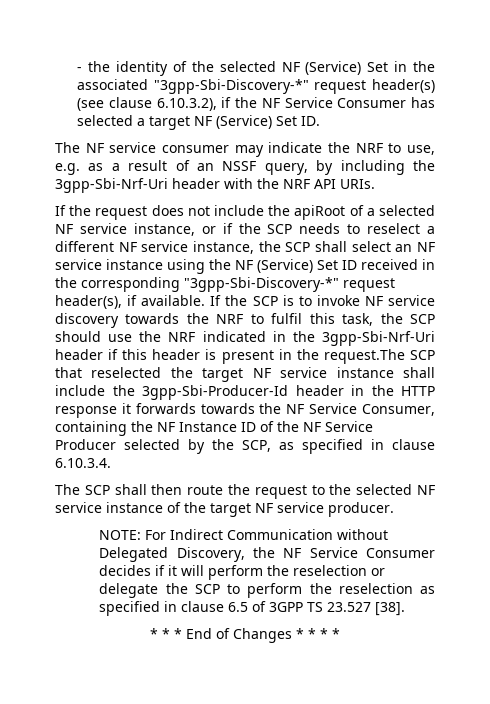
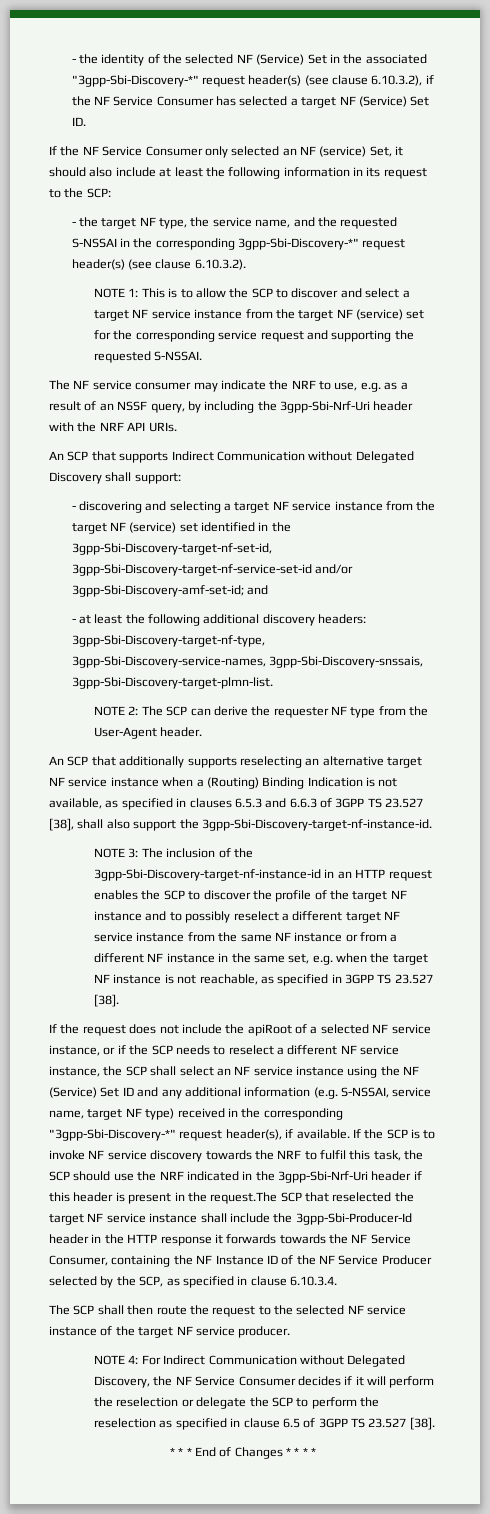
+ If the NF Service Consumer only selected an NF (service) Set, it should also include at least the following information in its request to the SCP:
+ - the target NF type, the service name, and the requested S-NSSAI in the corresponding 3gpp-Sbi-Discovery-*" request header(s) (see clause 6.10.3.2).
+ NOTE 1: This is to allow the SCP to discover and select a target NF service instance from the target NF (service) set for the corresponding service request and supporting the requested S-NSSAI.
+ An SCP that supports Indirect Communication without Delegated Discovery shall support:
+ - discovering and selecting a target NF service instance from the target NF (service) set identified in the 3gpp-Sbi-Discovery-target-nf-set-id, 3gpp-Sbi-Discovery-target-nf-service-set-id and/or 3gpp-Sbi-Discovery-amf-set-id; and
+ - at least the following additional discovery headers: 3gpp-Sbi-Discovery-target-nf-type, 3gpp-Sbi-Discovery-service-names, 3gpp-Sbi-Discovery-snssais, 3gpp-Sbi-Discovery-target-plmn-list.
+ NOTE 2: The SCP can derive the requester NF type from the User-Agent header.
+ An SCP that additionally supports reselecting an alternative target NF service instance when a (Routing) Binding Indication is not available, as specified in clauses 6.5.3 and 6.6.3 of 3GPP TS 23.527 [38], shall also support the 3gpp-Sbi-Discovery-target-nf-instance-id.
+ NOTE 3: The inclusion of the 3gpp-Sbi-Discovery-target-nf-instance-id in an HTTP request enables the SCP to discover the profile of the target NF instance and to possibly reselect a different target NF service instance from the same NF instance or from a different NF instance in the same set, e.g. when the target NF instance is not reachable, as specified in 3GPP TS 23.527 [38].
- If the request does not include the apiRoot of a selected NF service instance, or if the SCP needs to reselect a different NF service instance, the SCP shall select an NF service instance using the NF (Service) Set ID received in the corresponding "3gpp-Sbi-Discovery-*" request header(s), if available.
+ If the request does not include the apiRoot of a selected NF service instance, or if the SCP needs to reselect a different NF service instance, the SCP shall select an NF service instance using the NF (Service) Set ID and any additional information (e.g. S-NSSAI, service name, target NF type) received in the corresponding "3gpp-Sbi-Discovery-*" request header(s), if available.
- NOTE: For Indirect Communication without Delegated Discovery, the NF Service Consumer decides if it will perform the reselection or delegate the SCP to perform the reselection as specified in clause 6.5 of 3GPP TS 23.527 [38].
+ NOTE 4: For Indirect Communication without Delegated Discovery, the NF Service Consumer decides if it will perform the reselection or delegate the SCP to perform the reselection as specified in clause 6.5 of 3GPP TS 23.527 [38].

